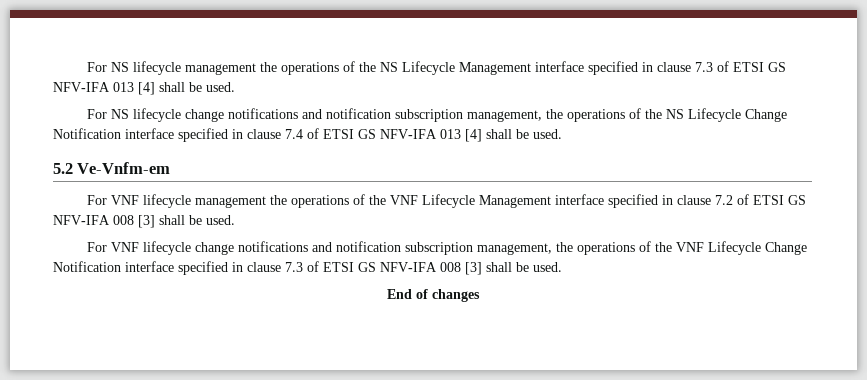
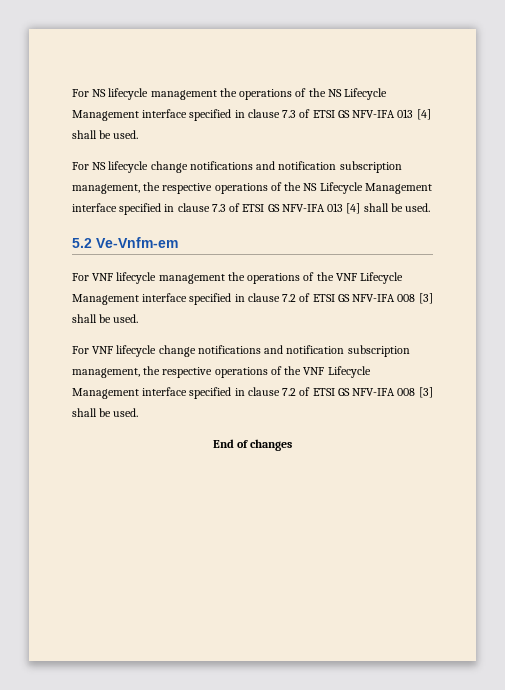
- For NS lifecycle change notifications and notification subscription management, the operations of the NS Lifecycle Change Notification interface specified in clause 7.4 of ETSI GS NFV-IFA 013 [4] shall be used.
+ For NS lifecycle change notifications and notification subscription management, the respective operations of the NS Lifecycle Management interface specified in clause 7.3 of ETSI GS NFV-IFA 013 [4] shall be used.
- For VNF lifecycle change notifications and notification subscription management, the operations of the VNF Lifecycle Change Notification interface specified in clause 7.3 of ETSI GS NFV-IFA 008 [3] shall be used.
+ For VNF lifecycle change notifications and notification subscription management, the respective operations of the VNF Lifecycle Management interface specified in clause 7.2 of ETSI GS NFV-IFA 008 [3] shall be used.

